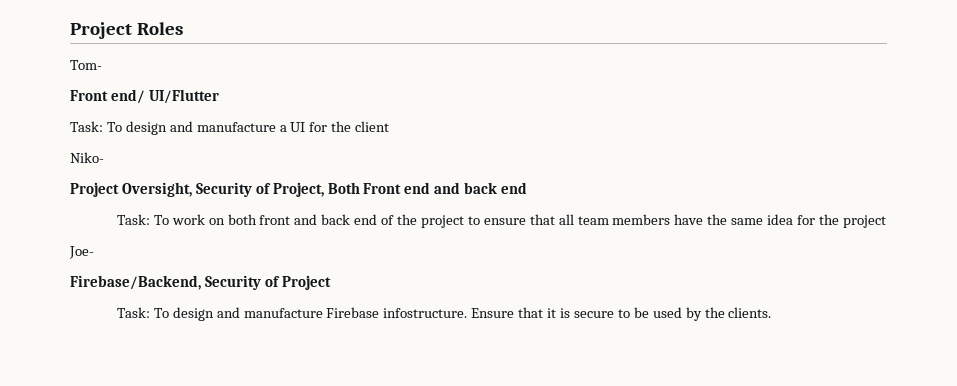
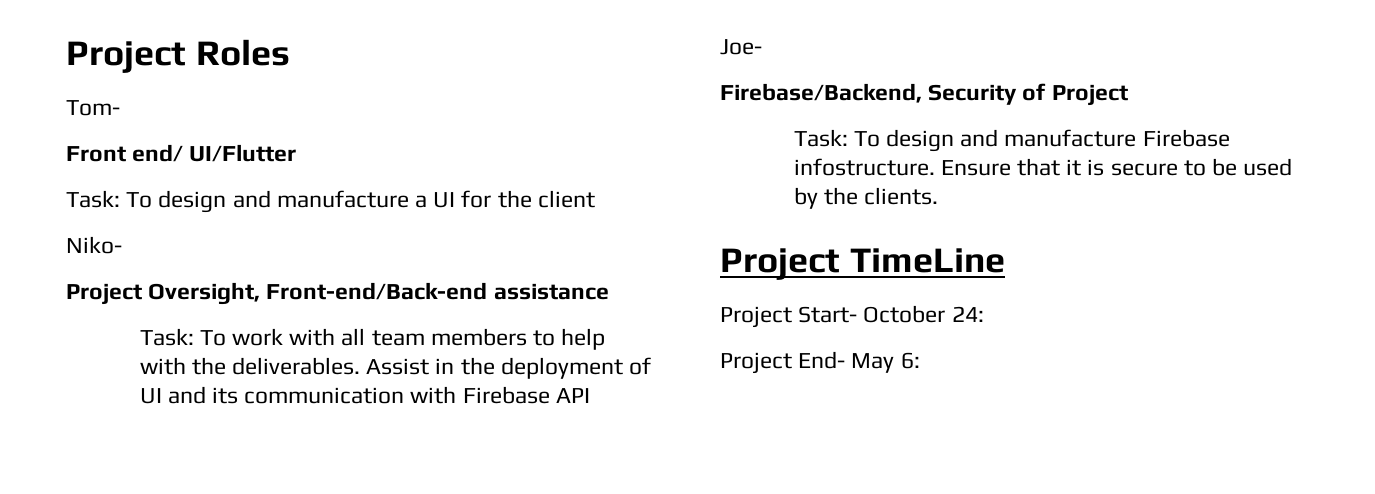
- Project Oversight, Security of Project, Both Front end and back end
- Task: To work on both front and back end of the project to ensure that all team members have the same idea for the project
+ Project Oversight, Front-end/Back-end assistance
+ Task: To work with all team members to help with the deliverables. Assist in the deployment of UI and its communication with Firebase API
+ Project TimeLine
+ Project Start- October 24:
+ Project End- May 6:

